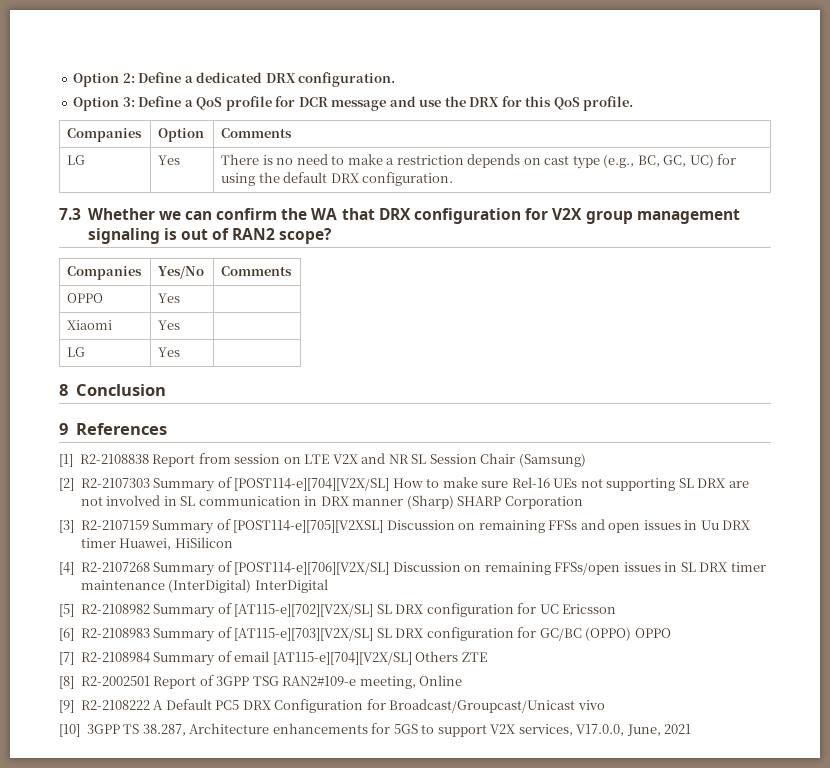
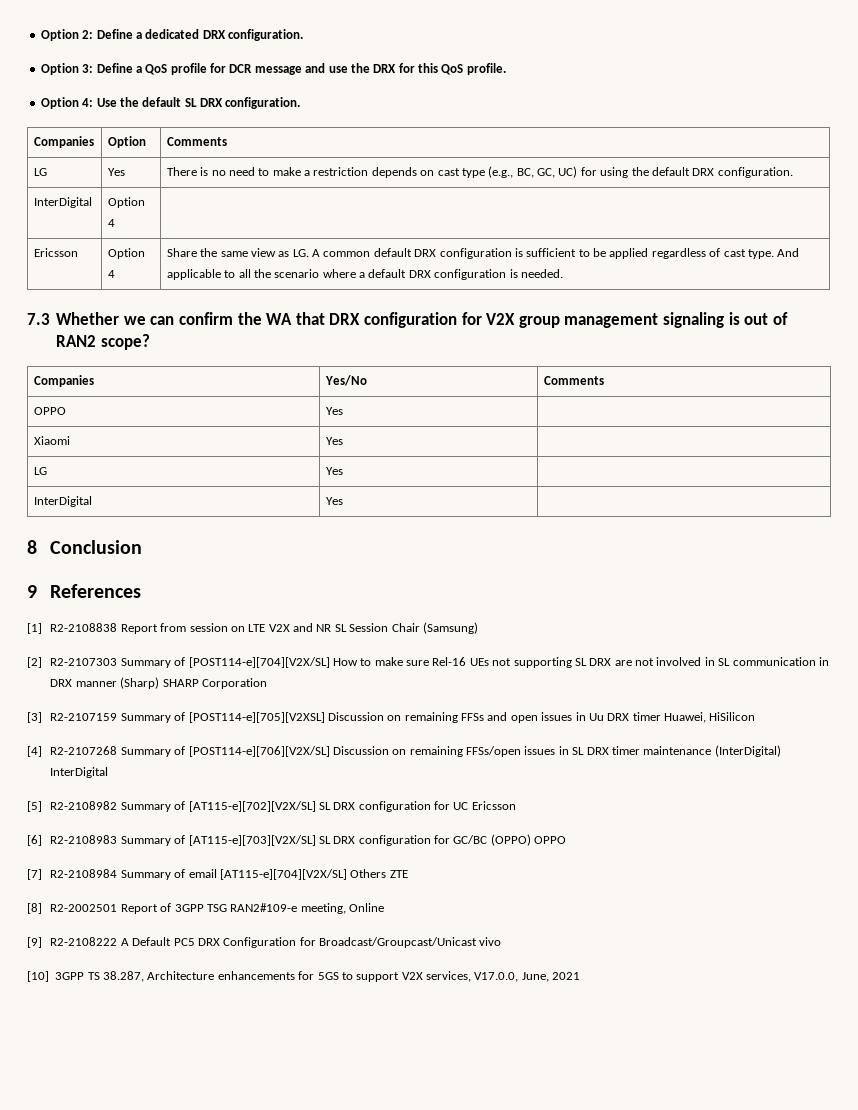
+ Option 4: Use the default SL DRX configuration.
+ InterDigital | Option 4 |
+ Ericsson | Option 4 | Share the same view as LG. A common default DRX configuration is sufficient to be applied regardless of cast type. And applicable to all the scenario where a default DRX configuration is needed.
+ InterDigital | Yes |

